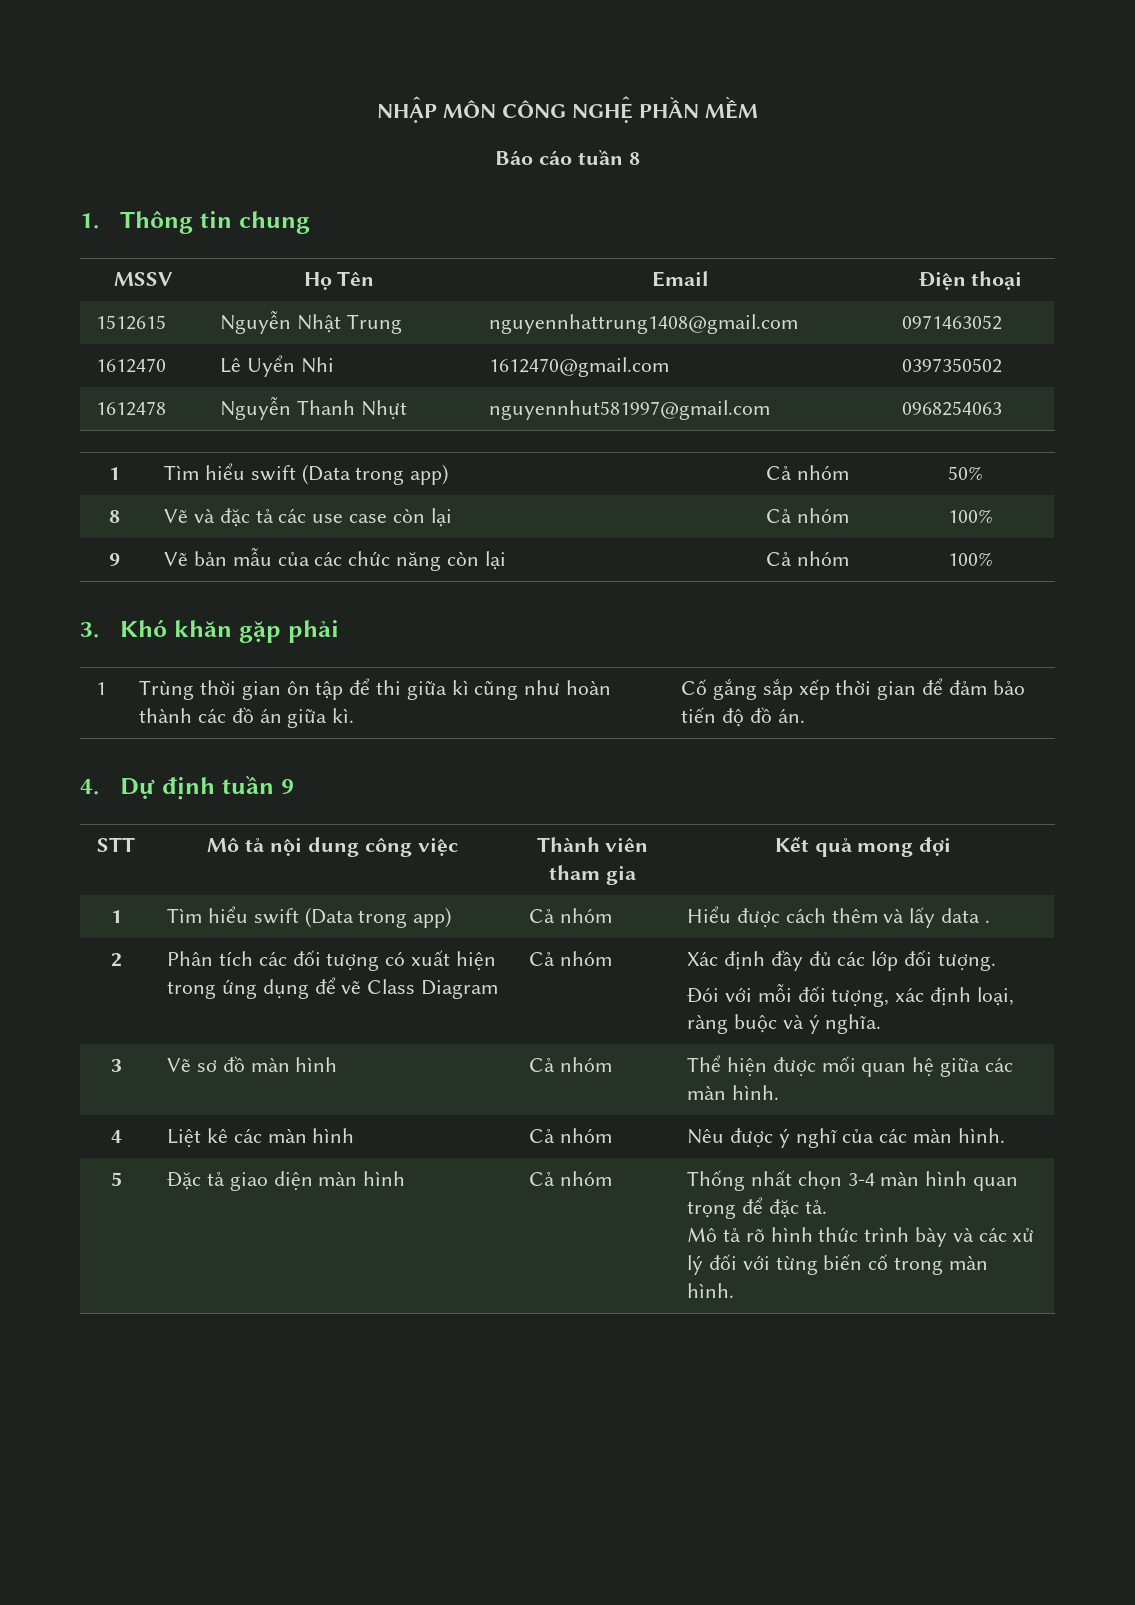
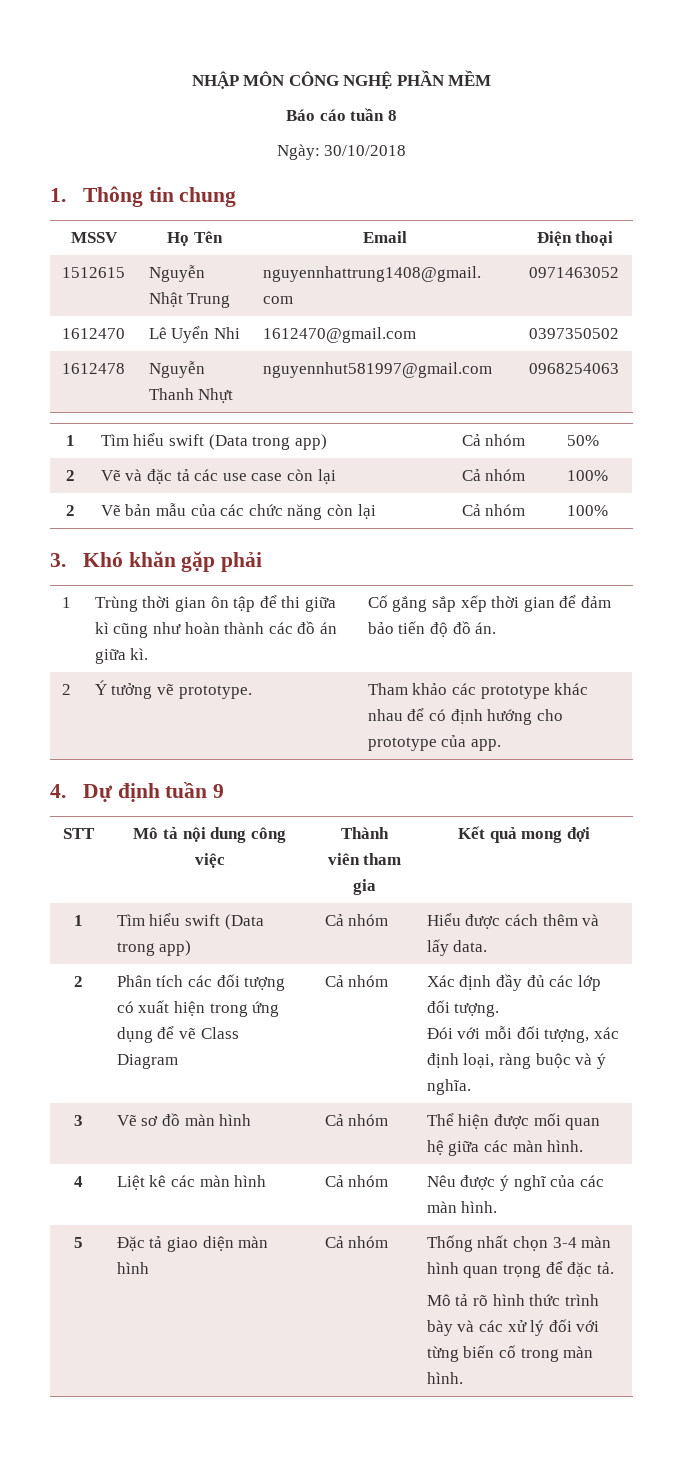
+ Ngày: 30/10/2018
- 8 | Vẽ và đặc tả các use case còn lại | Cả nhóm | 100%
+ 2 | Vẽ và đặc tả các use case còn lại | Cả nhóm | 100%
- 9 | Vẽ bản mẫu của các chức năng còn lại | Cả nhóm | 100%
+ 2 | Vẽ bản mẫu của các chức năng còn lại | Cả nhóm | 100%
+ 2 | Ý tưởng vẽ prototype. | Tham khảo các prototype khác nhau để có định hướng cho prototype của app.
- 1 | Tìm hiểu swift (Data trong app) | Cả nhóm | Hiểu được cách thêm và lấy data .
+ 1 | Tìm hiểu swift (Data trong app) | Cả nhóm | Hiểu được cách thêm và lấy data.

